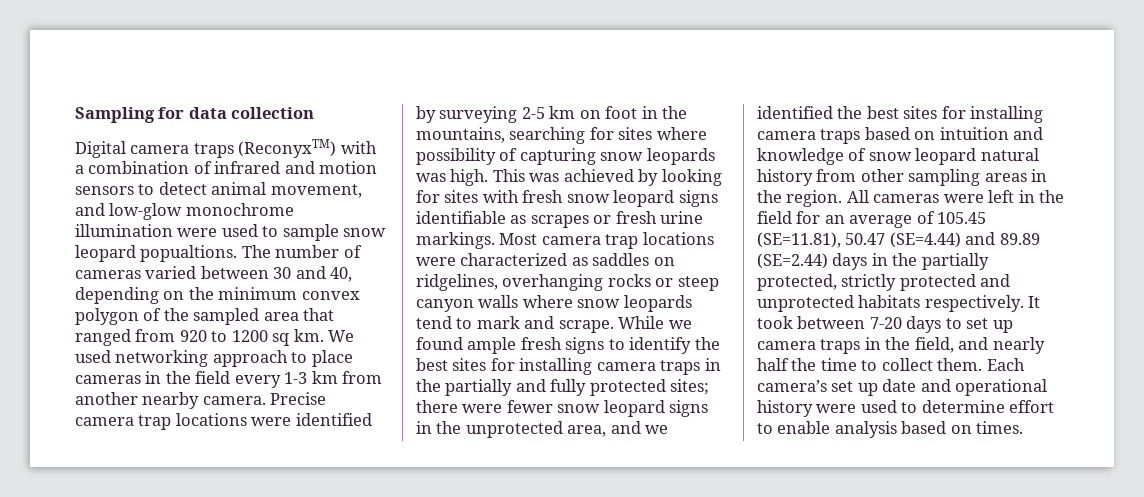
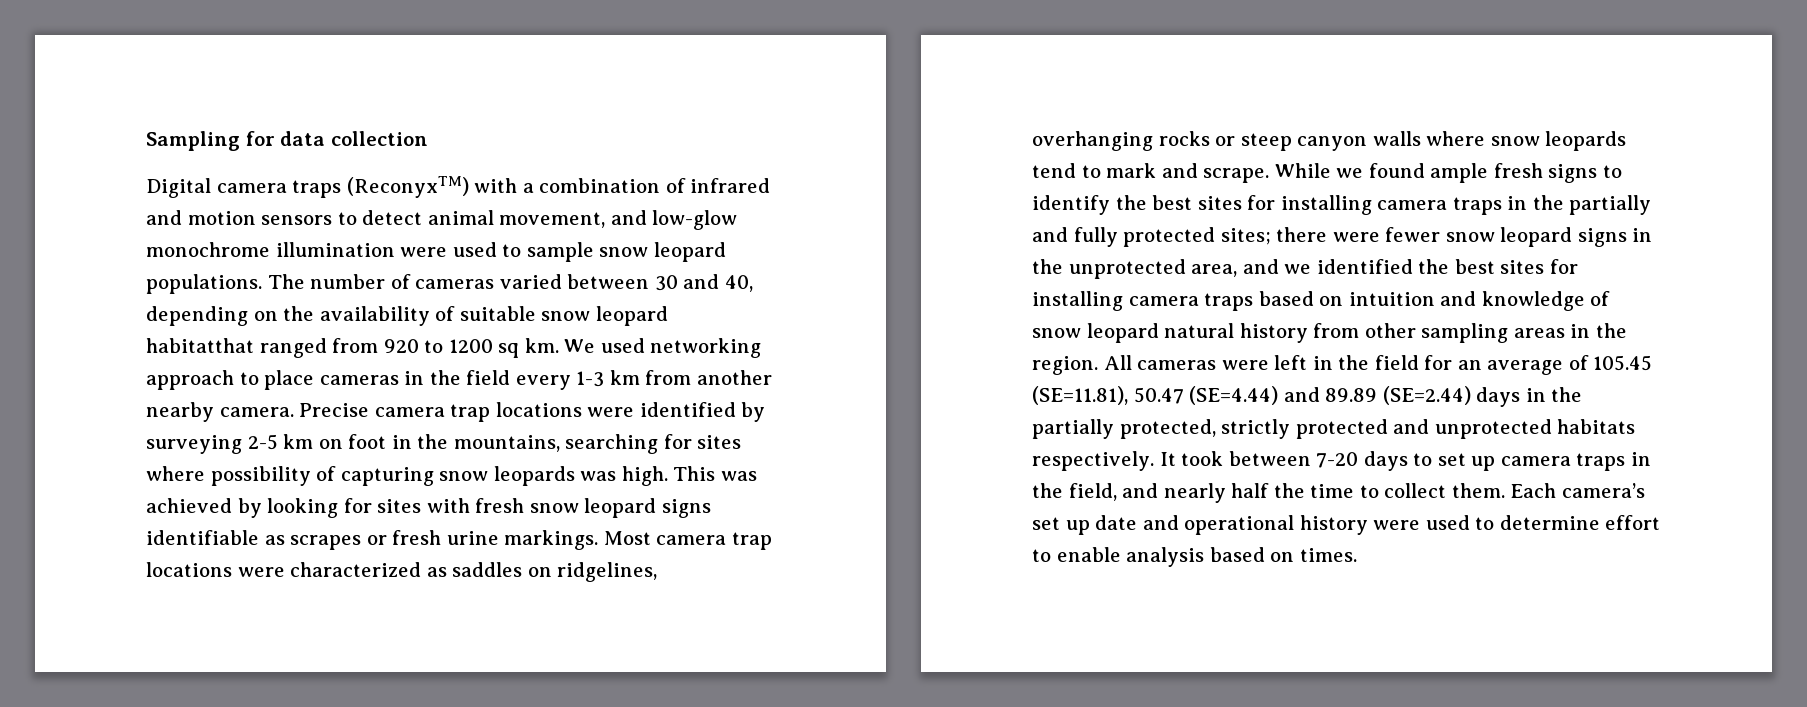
- Digital camera traps (ReconyxTM) with a combination of infrared and motion sensors to detect animal movement, and low-glow monochrome illumination were used to sample snow leopard popualtions.
+ Digital camera traps (ReconyxTM) with a combination of infrared and motion sensors to detect animal movement, and low-glow monochrome illumination were used to sample snow leopard populations.
- The number of cameras varied between 30 and 40, depending on the minimum convex polygon of the sampled area that ranged from 920 to 1200 sq km.
+ The number of cameras varied between 30 and 40, depending on the availability of suitable snow leopard habitatthat ranged from 920 to 1200 sq km.

